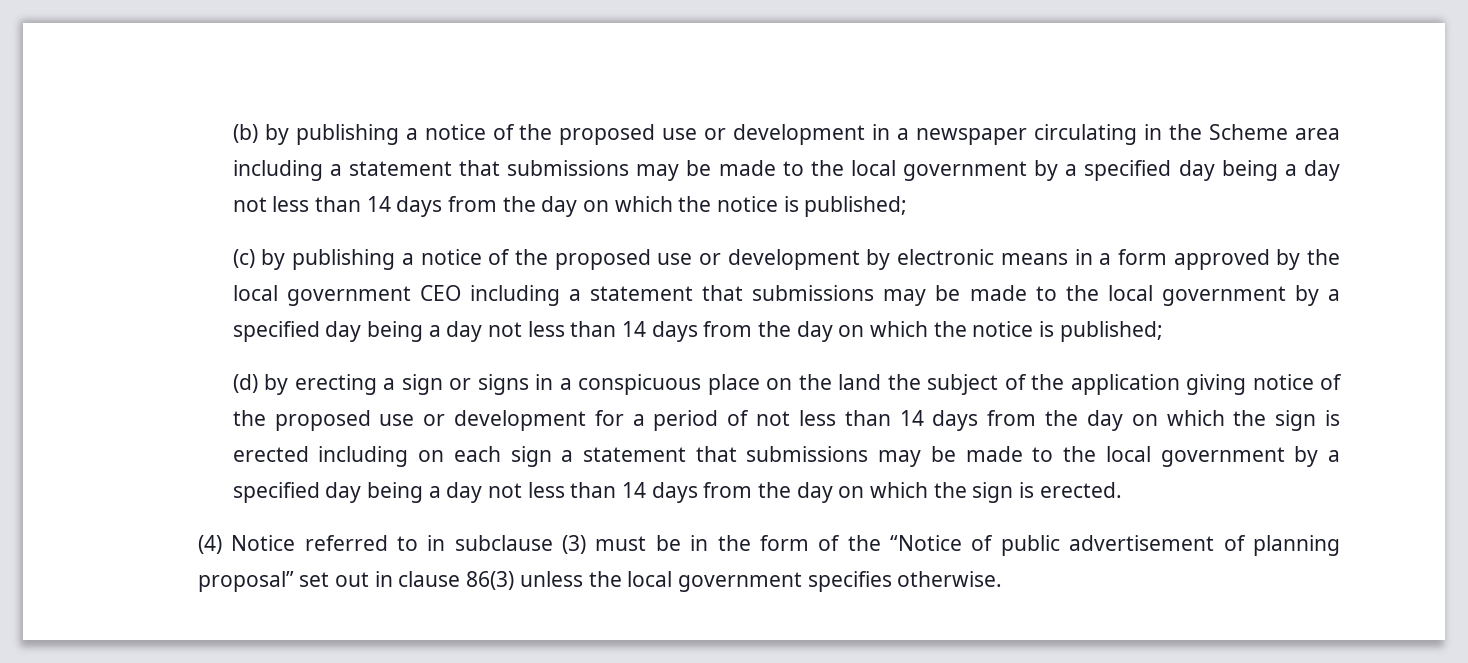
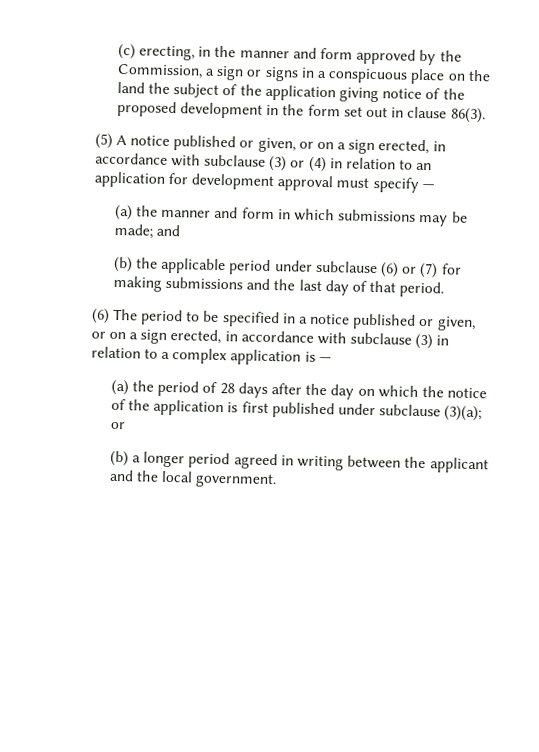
- (b) by publishing a notice of the proposed use or development in a newspaper circulating in the Scheme area including a statement that submissions may be made to the local government by a specified day being a day not less than 14 days from the day on which the notice is published;
- (c) by publishing a notice of the proposed use or development by electronic means in a form approved by the local government CEO including a statement that submissions may be made to the local government by a specified day being a day not less than 14 days from the day on which the notice is published;
- (d) by erecting a sign or signs in a conspicuous place on the land the subject of the application giving notice of the proposed use or development for a period of not less than 14 days from the day on which the sign is erected including on each sign a statement that submissions may be made to the local government by a specified day being a day not less than 14 days from the day on which the sign is erected.
- (4) Notice referred to in subclause (3) must be in the form of the “Notice of public advertisement of planning proposal” set out in clause 86(3) unless the local government specifies otherwise.
+ (c) erecting, in the manner and form approved by the Commission, a sign or signs in a conspicuous place on the land the subject of the application giving notice of the proposed development in the form set out in clause 86(3).
+ (5) A notice published or given, or on a sign erected, in accordance with subclause (3) or (4) in relation to an application for development approval must specify —
+ (a) the manner and form in which submissions may be made; and
+ (b) the applicable period under subclause (6) or (7) for making submissions and the last day of that period.
+ (6) The period to be specified in a notice published or given, or on a sign erected, in accordance with subclause (3) in relation to a complex application is —
+ (a) the period of 28 days after the day on which the notice of the application is first published under subclause (3)(a); or
+ (b) a longer period agreed in writing between the applicant and the local government.

